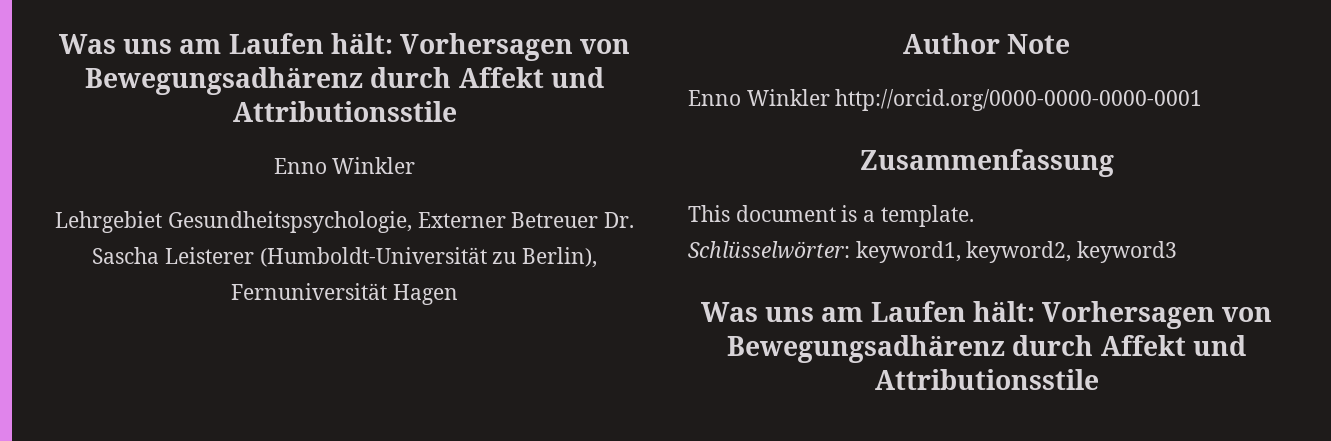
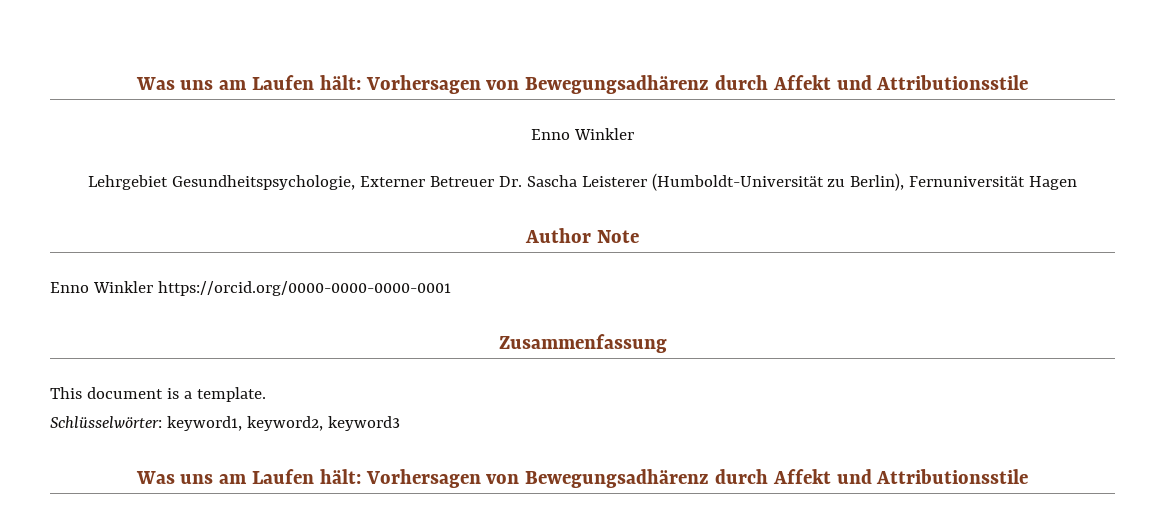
- Enno Winkler http://orcid.org/0000-0000-0000-0001
+ Enno Winkler https://orcid.org/0000-0000-0000-0001

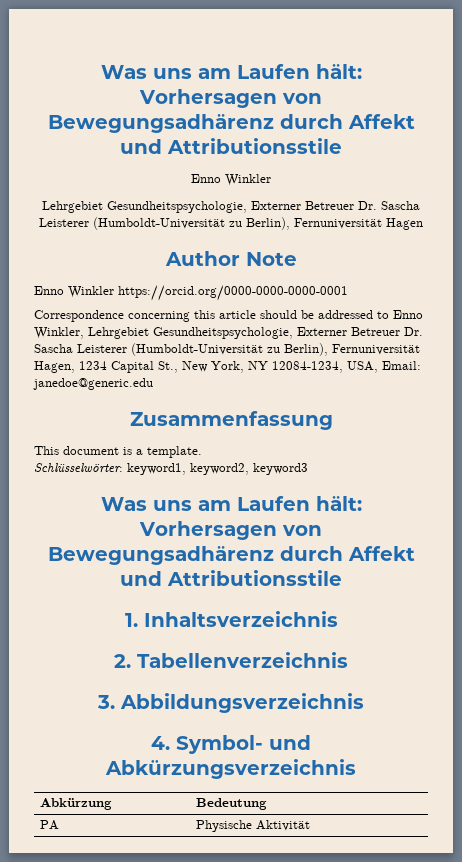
+ Correspondence concerning this article should be addressed to Enno Winkler, Lehrgebiet Gesundheitspsychologie, Externer Betreuer Dr. Sascha Leisterer (Humboldt-Universität zu Berlin), Fernuniversität Hagen, 1234 Capital St., New York, NY 12084-1234, USA, Email: janedoe@generic.edu
+ 1. Inhaltsverzeichnis
+ 2. Tabellenverzeichnis
+ 3. Abbildungsverzeichnis
+ 4. Symbol- und Abkürzungsverzeichnis
+ Abkürzung | Bedeutung
+ PA | Physische Aktivität

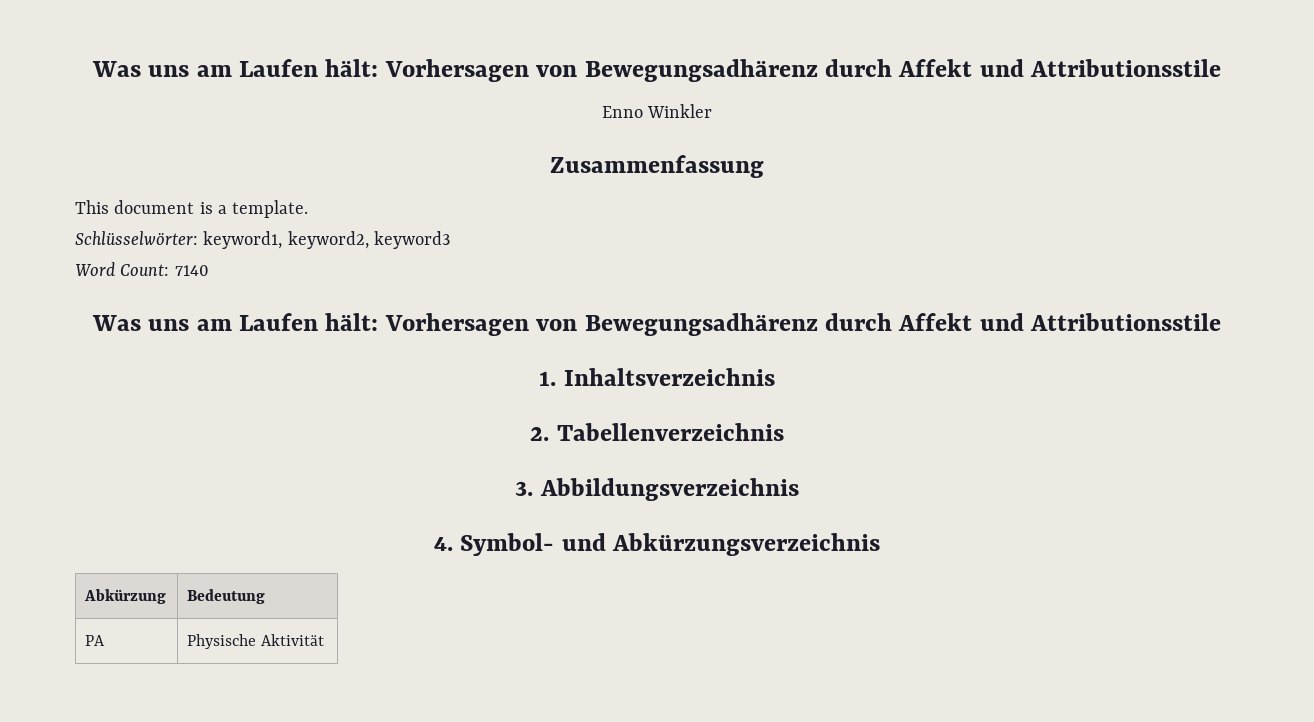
- Lehrgebiet Gesundheitspsychologie, Externer Betreuer Dr. Sascha Leisterer (Humboldt-Universität zu Berlin), Fernuniversität Hagen
- Author Note
- Enno Winkler https://orcid.org/0000-0000-0000-0001
- Correspondence concerning this article should be addressed to Enno Winkler, Lehrgebiet Gesundheitspsychologie, Externer Betreuer Dr. Sascha Leisterer (Humboldt-Universität zu Berlin), Fernuniversität Hagen, 1234 Capital St., New York, NY 12084-1234, USA, Email: janedoe@generic.edu
+ Word Count: 7140

